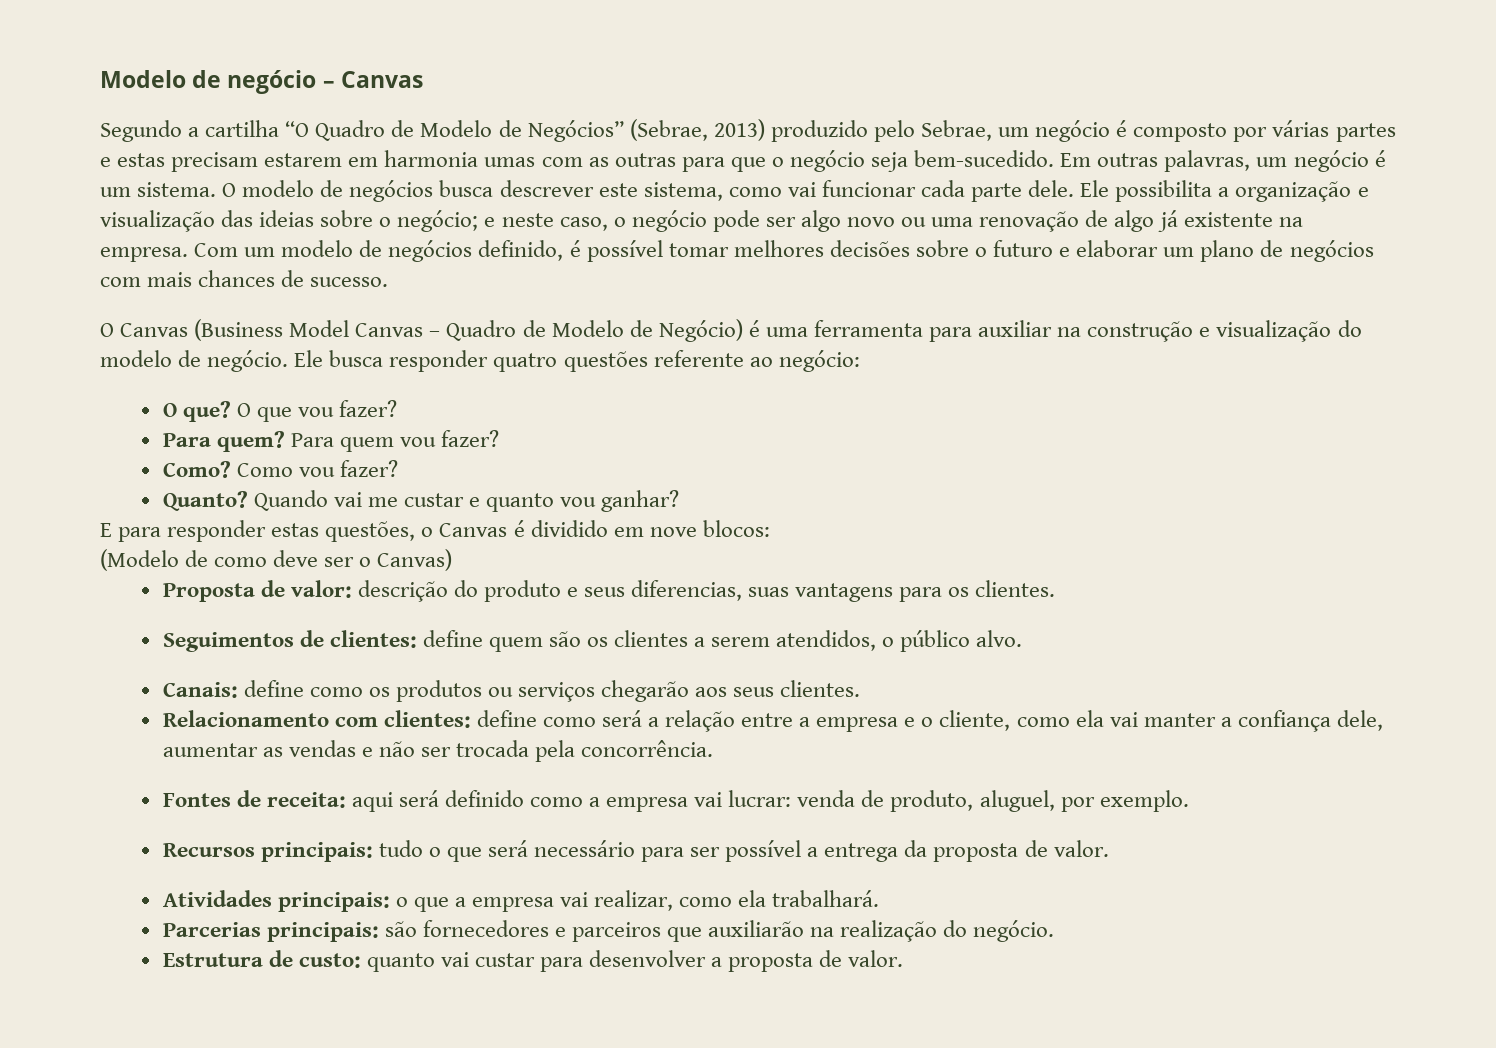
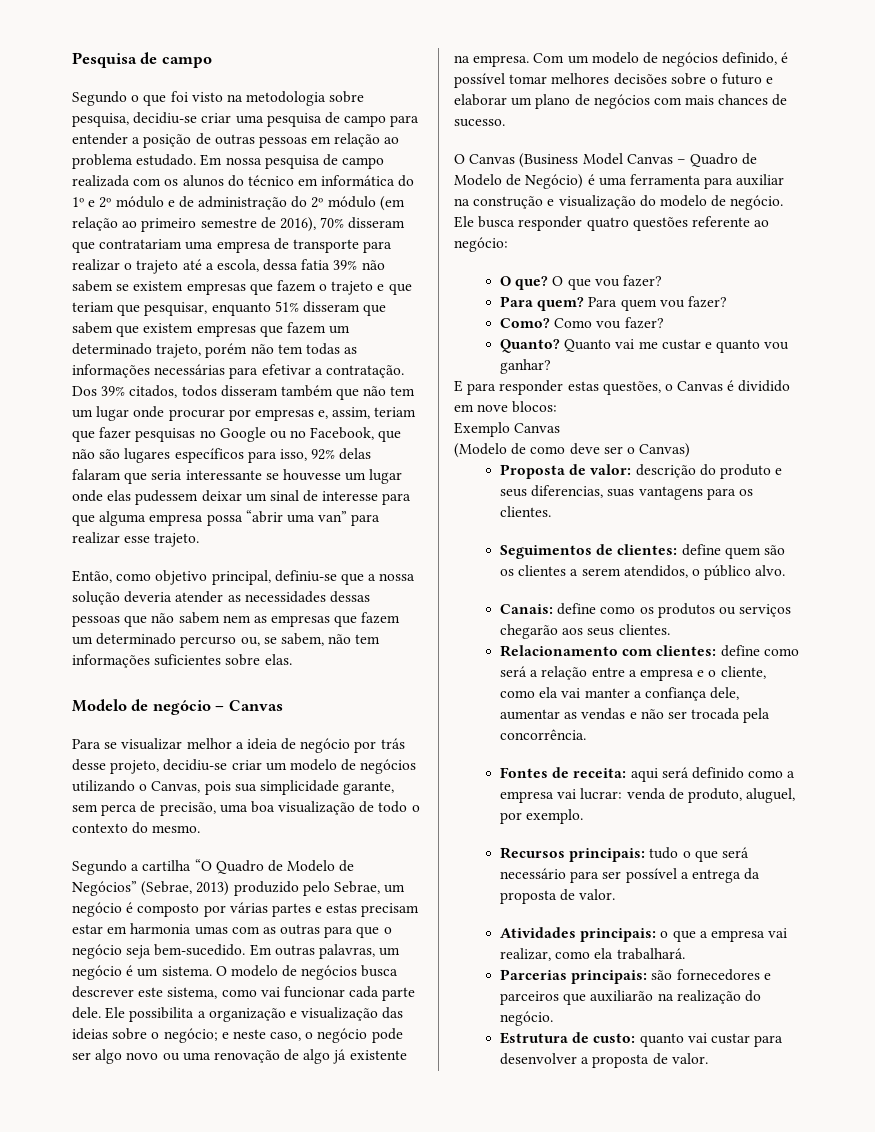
+ Pesquisa de campo
+ Segundo o que foi visto na metodologia sobre pesquisa, decidiu-se criar uma pesquisa de campo para entender a posição de outras pessoas em relação ao problema estudado. Em nossa pesquisa de campo realizada com os alunos do técnico em informática do 1º e 2º módulo e de administração do 2º módulo (em relação ao primeiro semestre de 2016), 70% disseram que contratariam uma empresa de transporte para realizar o trajeto até a escola, dessa fatia 39% não sabem se existem empresas que fazem o trajeto e que teriam que pesquisar, enquanto 51% disseram que sabem que existem empresas que fazem um determinado trajeto, porém não tem todas as informações necessárias para efetivar a contratação. Dos 39% citados, todos disseram também que não tem um lugar onde procurar por empresas e, assim, teriam que fazer pesquisas no Google ou no Facebook, que não são lugares específicos para isso, 92% delas falaram que seria interessante se houvesse um lugar onde elas pudessem deixar um sinal de interesse para que alguma empresa possa “abrir uma van” para realizar esse trajeto.
+ Então, como objetivo principal, definiu-se que a nossa solução deveria atender as necessidades dessas pessoas que não sabem nem as empresas que fazem um determinado percurso ou, se sabem, não tem informações suficientes sobre elas.
+ Para se visualizar melhor a ideia de negócio por trás desse projeto, decidiu-se criar um modelo de negócios utilizando o Canvas, pois sua simplicidade garante, sem perca de precisão, uma boa visualização de todo o contexto do mesmo.
- Segundo a cartilha “O Quadro de Modelo de Negócios” (Sebrae, 2013) produzido pelo Sebrae, um negócio é composto por várias partes e estas precisam estarem em harmonia umas com as outras para que o negócio seja bem-sucedido.
+ Segundo a cartilha “O Quadro de Modelo de Negócios” (Sebrae, 2013) produzido pelo Sebrae, um negócio é composto por várias partes e estas precisam estar em harmonia umas com as outras para que o negócio seja bem-sucedido.
- Quando vai me custar e quanto vou ganhar?
+ Quanto vai me custar e quanto vou ganhar?
+ Exemplo Canvas

